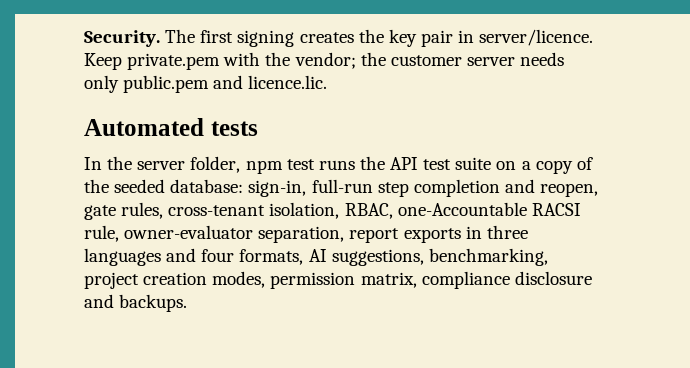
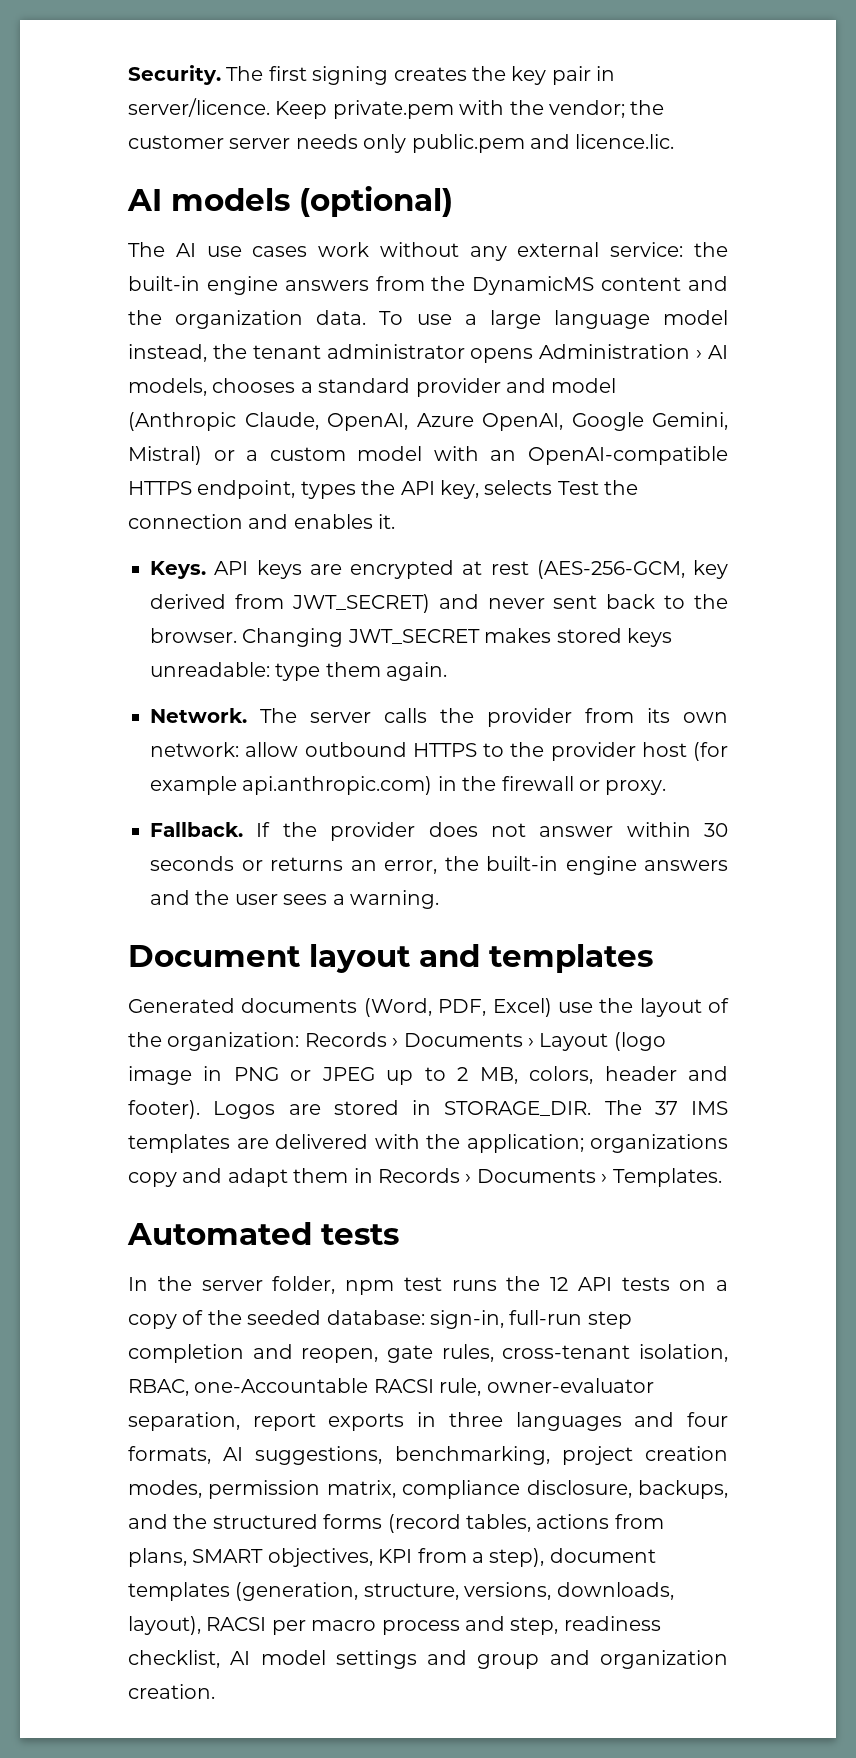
+ AI models (optional)
+ The AI use cases work without any external service: the built-in engine answers from the DynamicMS content and the organization data. To use a large language model instead, the tenant administrator opens Administration › AI models, chooses a standard provider and model (Anthropic Claude, OpenAI, Azure OpenAI, Google Gemini, Mistral) or a custom model with an OpenAI-compatible HTTPS endpoint, types the API key, selects Test the connection and enables it.
+ Keys. API keys are encrypted at rest (AES-256-GCM, key derived from JWT_SECRET) and never sent back to the browser. Changing JWT_SECRET makes stored keys unreadable: type them again.
+ Network. The server calls the provider from its own network: allow outbound HTTPS to the provider host (for example api.anthropic.com) in the firewall or proxy.
+ Fallback. If the provider does not answer within 30 seconds or returns an error, the built-in engine answers and the user sees a warning.
+ Document layout and templates
+ Generated documents (Word, PDF, Excel) use the layout of the organization: Records › Documents › Layout (logo image in PNG or JPEG up to 2 MB, colors, header and footer). Logos are stored in STORAGE_DIR. The 37 IMS templates are delivered with the application; organizations copy and adapt them in Records › Documents › Templates.
- In the server folder, npm test runs the API test suite on a copy of the seeded database: sign-in, full-run step completion and reopen, gate rules, cross-tenant isolation, RBAC, one-Accountable RACSI rule, owner-evaluator separation, report exports in three languages and four formats, AI suggestions, benchmarking, project creation modes, permission matrix, compliance disclosure and backups.
+ In the server folder, npm test runs the 12 API tests on a copy of the seeded database: sign-in, full-run step completion and reopen, gate rules, cross-tenant isolation, RBAC, one-Accountable RACSI rule, owner-evaluator separation, report exports in three languages and four formats, AI suggestions, benchmarking, project creation modes, permission matrix, compliance disclosure, backups, and the structured forms (record tables, actions from plans, SMART objectives, KPI from a step), document templates (generation, structure, versions, downloads, layout), RACSI per macro process and step, readiness checklist, AI model settings and group and organization creation.

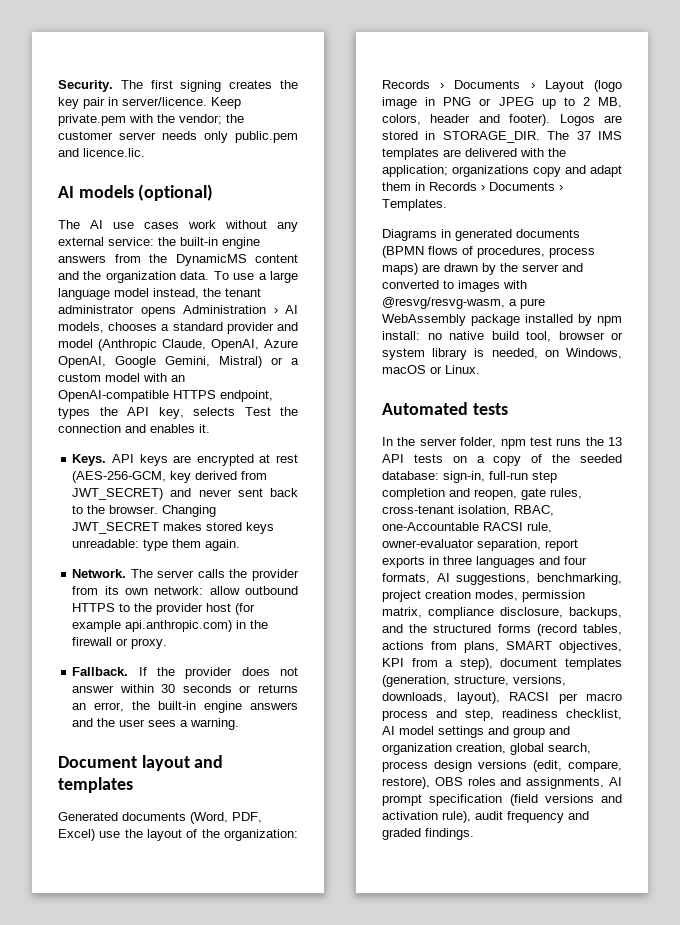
+ Diagrams in generated documents (BPMN flows of procedures, process maps) are drawn by the server and converted to images with @resvg/resvg-wasm, a pure WebAssembly package installed by npm install: no native build tool, browser or system library is needed, on Windows, macOS or Linux.
- In the server folder, npm test runs the 12 API tests on a copy of the seeded database:
+ In the server folder, npm test runs the 13 API tests on a copy of the seeded database:
- sign-in, full-run step completion and reopen, gate rules, cross-tenant isolation, RBAC, one-Accountable RACSI rule, owner-evaluator separation, report exports in three languages and four formats, AI suggestions, benchmarking, project creation modes, permission matrix, compliance disclosure, backups, and the structured forms (record tables, actions from plans, SMART objectives, KPI from a step), document templates (generation, structure, versions, downloads, layout), RACSI per macro process and step, readiness checklist, AI model settings and group and organization creation.
+ sign-in, full-run step completion and reopen, gate rules, cross-tenant isolation, RBAC, one-Accountable RACSI rule, owner-evaluator separation, report exports in three languages and four formats, AI suggestions, benchmarking, project creation modes, permission matrix, compliance disclosure, backups, and the structured forms (record tables, actions from plans, SMART objectives, KPI from a step), document templates (generation, structure, versions, downloads, layout), RACSI per macro process and step, readiness checklist, AI model settings and group and organization creation, global search, process design versions (edit, compare, restore), OBS roles and assignments, AI prompt specification (field versions and activation rule), audit frequency and graded findings.

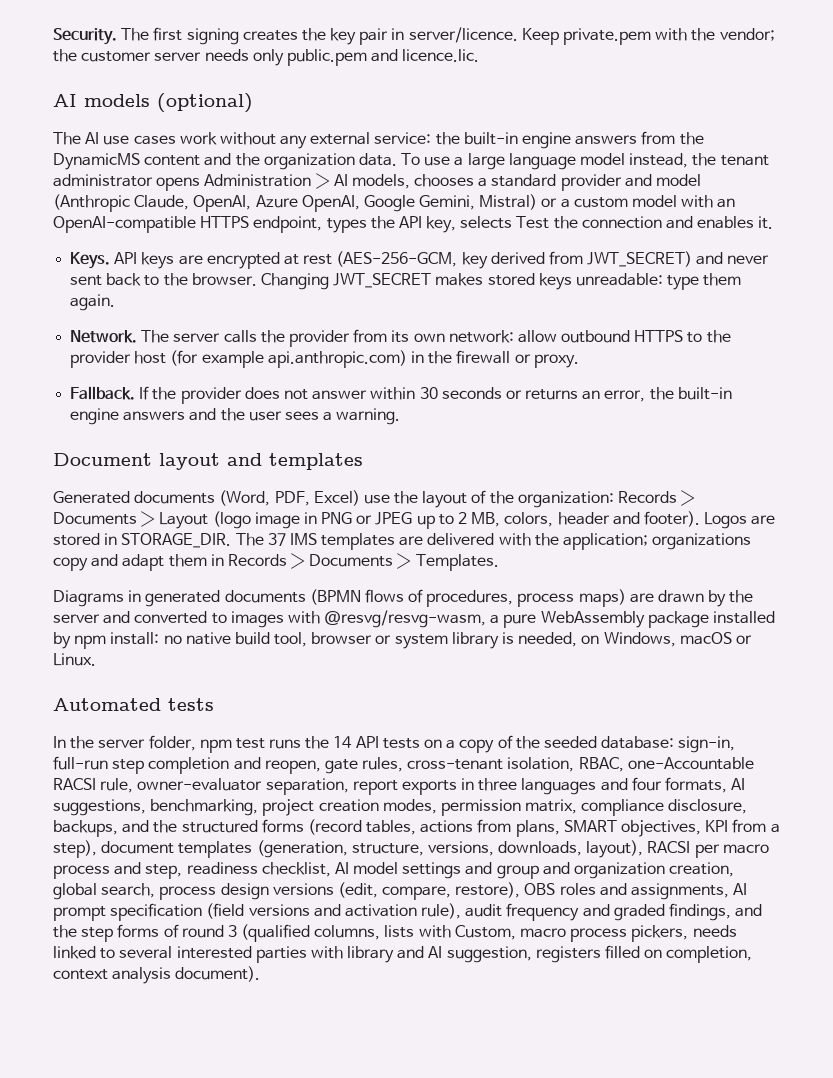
- In the server folder, npm test runs the 13 API tests on a copy of the seeded database:
+ In the server folder, npm test runs the 14 API tests on a copy of the seeded database:
- sign-in, full-run step completion and reopen, gate rules, cross-tenant isolation, RBAC, one-Accountable RACSI rule, owner-evaluator separation, report exports in three languages and four formats, AI suggestions, benchmarking, project creation modes, permission matrix, compliance disclosure, backups, and the structured forms (record tables, actions from plans, SMART objectives, KPI from a step), document templates (generation, structure, versions, downloads, layout), RACSI per macro process and step, readiness checklist, AI model settings and group and organization creation, global search, process design versions (edit, compare, restore), OBS roles and assignments, AI prompt specification (field versions and activation rule), audit frequency and graded findings.
+ sign-in, full-run step completion and reopen, gate rules, cross-tenant isolation, RBAC, one-Accountable RACSI rule, owner-evaluator separation, report exports in three languages and four formats, AI suggestions, benchmarking, project creation modes, permission matrix, compliance disclosure, backups, and the structured forms (record tables, actions from plans, SMART objectives, KPI from a step), document templates (generation, structure, versions, downloads, layout), RACSI per macro process and step, readiness checklist, AI model settings and group and organization creation, global search, process design versions (edit, compare, restore), OBS roles and assignments, AI prompt specification (field versions and activation rule), audit frequency and graded findings, and the step forms of round 3 (qualified columns, lists with Custom, macro process pickers, needs linked to several interested parties with library and AI suggestion, registers filled on completion, context analysis document).

